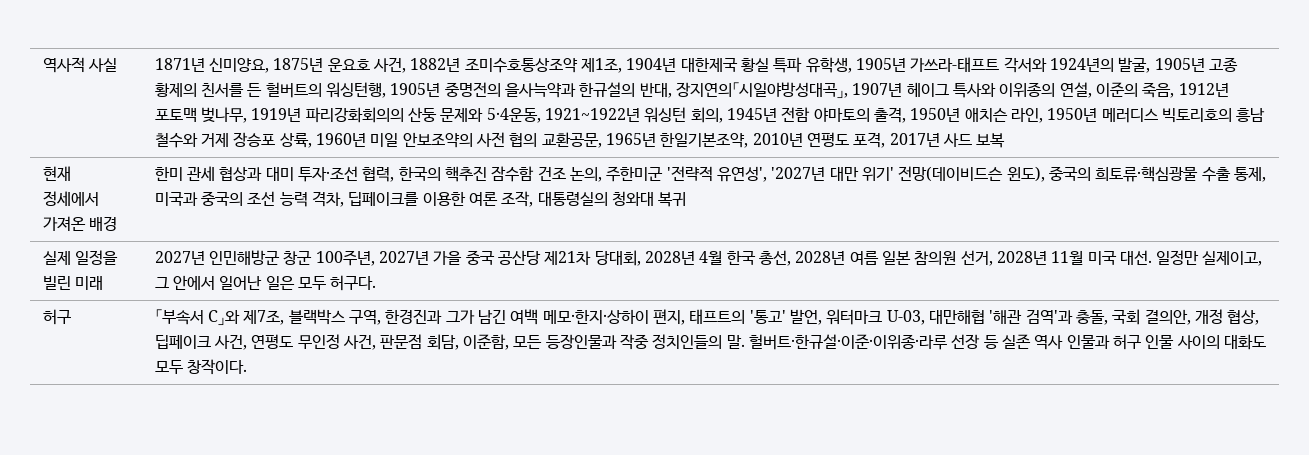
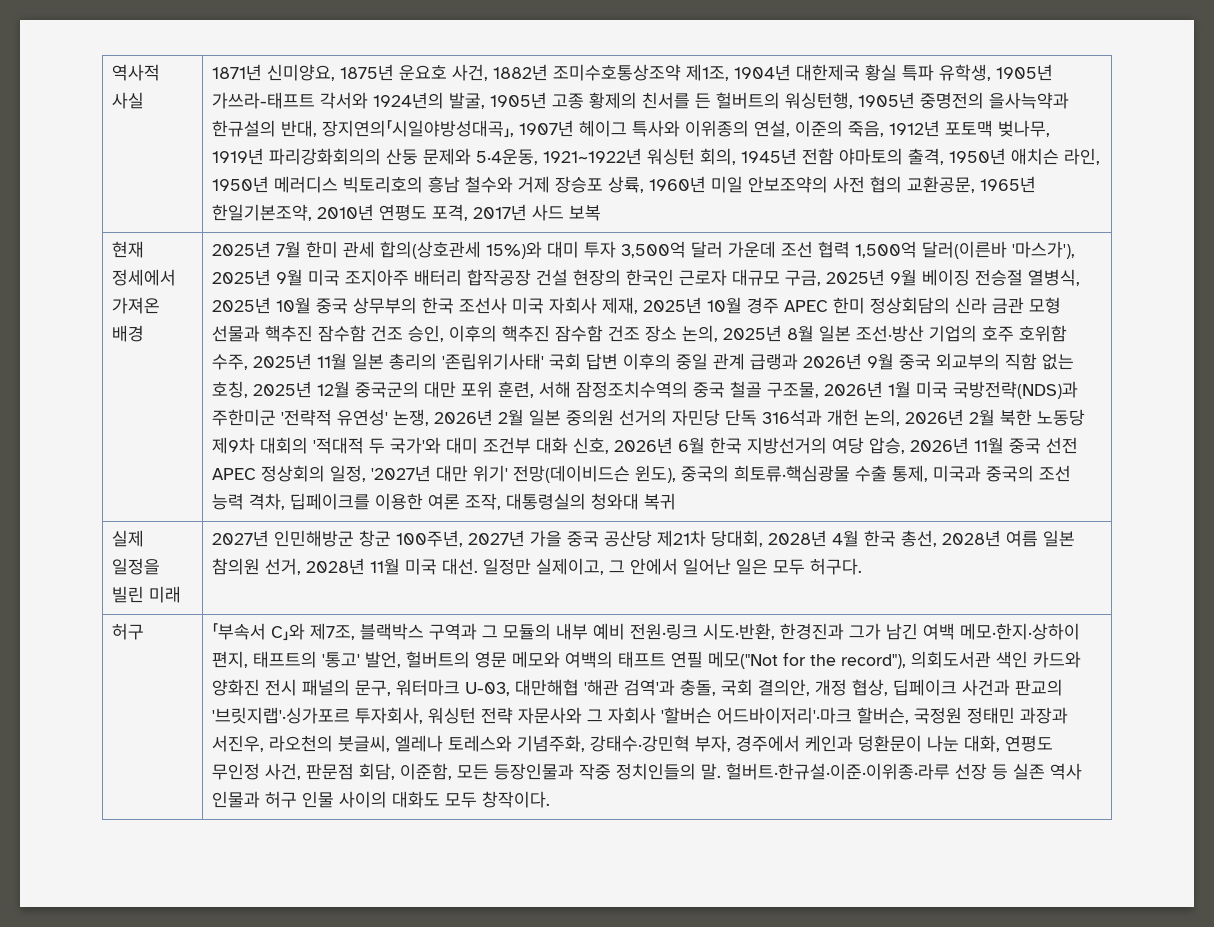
- 한미 관세 협상과 대미 투자·조선 협력, 한국의 핵추진 잠수함 건조 논의, 주한미군 '전략적 유연성', '2027년 대만 위기' 전망(데이비드슨 윈도), 중국의 희토류·핵심광물 수출 통제, 미국과 중국의 조선 능력 격차, 딥페이크를 이용한 여론 조작, 대통령실의 청와대 복귀
+ 2025년 7월 한미 관세 합의(상호관세 15%)와 대미 투자 3,500억 달러 가운데 조선 협력 1,500억 달러(이른바 '마스가'), 2025년 9월 미국 조지아주 배터리 합작공장 건설 현장의 한국인 근로자 대규모 구금, 2025년 9월 베이징 전승절 열병식, 2025년 10월 중국 상무부의 한국 조선사 미국 자회사 제재, 2025년 10월 경주 APEC 한미 정상회담의 신라 금관 모형 선물과 핵추진 잠수함 건조 승인, 이후의 핵추진 잠수함 건조 장소 논의, 2025년 8월 일본 조선·방산 기업의 호주 호위함 수주, 2025년 11월 일본 총리의 '존립위기사태' 국회 답변 이후의 중일 관계 급랭과 2026년 9월 중국 외교부의 직함 없는 호칭, 2025년 12월 중국군의 대만 포위 훈련, 서해 잠정조치수역의 중국 철골 구조물, 2026년 1월 미국 국방전략(NDS)과 주한미군 '전략적 유연성' 논쟁, 2026년 2월 일본 중의원 선거의 자민당 단독 316석과 개헌 논의, 2026년 2월 북한 노동당 제9차 대회의 '적대적 두 국가'와 대미 조건부 대화 신호, 2026년 6월 한국 지방선거의 여당 압승, 2026년 11월 중국 선전 APEC 정상회의 일정, '2027년 대만 위기' 전망(데이비드슨 윈도), 중국의 희토류·핵심광물 수출 통제, 미국과 중국의 조선 능력 격차, 딥페이크를 이용한 여론 조작, 대통령실의 청와대 복귀
- 「부속서 C」와 제7조, 블랙박스 구역, 한경진과 그가 남긴 여백 메모·한지·상하이 편지, 태프트의 '통고' 발언, 워터마크 U-03, 대만해협 '해관 검역'과 충돌, 국회 결의안, 개정 협상, 딥페이크 사건, 연평도 무인정 사건, 판문점 회담, 이준함, 모든 등장인물과 작중 정치인들의 말.
+ 「부속서 C」와 제7조, 블랙박스 구역과 그 모듈의 내부 예비 전원·링크 시도·반환, 한경진과 그가 남긴 여백 메모·한지·상하이 편지, 태프트의 '통고' 발언, 헐버트의 영문 메모와 여백의 태프트 연필 메모("Not for the record"), 의회도서관 색인 카드와 양화진 전시 패널의 문구, 워터마크 U-03, 대만해협 '해관 검역'과 충돌, 국회 결의안, 개정 협상, 딥페이크 사건과 판교의 '브릿지랩'·싱가포르 투자회사, 워싱턴 전략 자문사와 그 자회사 '할버슨 어드바이저리'·마크 할버슨, 국정원 정태민 과장과 서진우, 라오천의 붓글씨, 엘레나 토레스와 기념주화, 강태수·강민혁 부자, 경주에서 케인과 덩환문이 나눈 대화, 연평도 무인정 사건, 판문점 회담, 이준함, 모든 등장인물과 작중 정치인들의 말.

